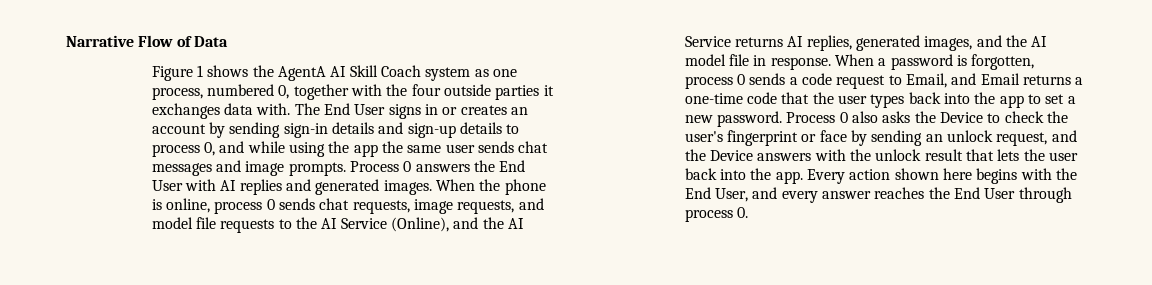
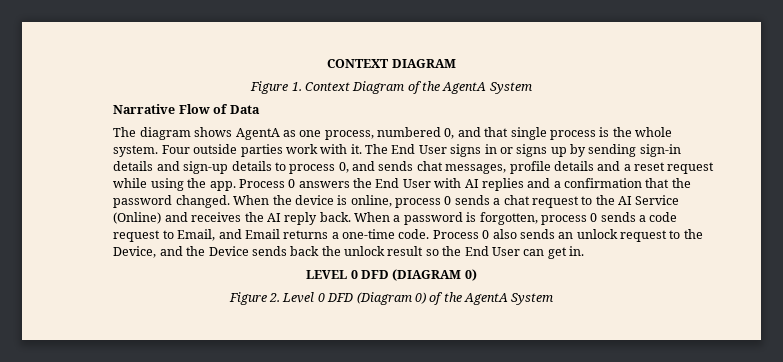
+ CONTEXT DIAGRAM
+ Figure 1. Context Diagram of the AgentA System
  Narrative Flow of Data
- Figure 1 shows the AgentA AI Skill Coach system as one process, numbered 0, together with the four outside parties it exchanges data with.
+ The diagram shows AgentA as one process, numbered 0, and that single process is the whole system. Four outside parties work with it.
- The End User signs in or creates an account by sending sign-in details and sign-up details to process 0, and while using the app the same user sends chat messages and image prompts.
+ The End User signs in or signs up by sending sign-in details and sign-up details to process 0, and sends chat messages, profile details and a reset request while using the app.
- Process 0 answers the End User with AI replies and generated images.
+ Process 0 answers the End User with AI replies and a confirmation that the password changed.
- When the phone is online, process 0 sends chat requests, image requests, and model file requests to the AI Service (Online), and the AI Service returns AI replies, generated images, and the AI model file in response.
+ When the device is online, process 0 sends a chat request to the AI Service (Online) and receives the AI reply back.
- When a password is forgotten, process 0 sends a code request to Email, and Email returns a one-time code that the user types back into the app to set a new password. Process 0 also asks the Device to check the user's fingerprint or face by sending an unlock request, and the Device answers with the unlock result that lets the user back into the app. Every action shown here begins with the End User, and every answer reaches the End User through process 0.
+ When a password is forgotten, process 0 sends a code request to Email, and Email returns a one-time code. Process 0 also sends an unlock request to the Device, and the Device sends back the unlock result so the End User can get in.
+ LEVEL 0 DFD (DIAGRAM 0)
+ Figure 2. Level 0 DFD (Diagram 0) of the AgentA System

